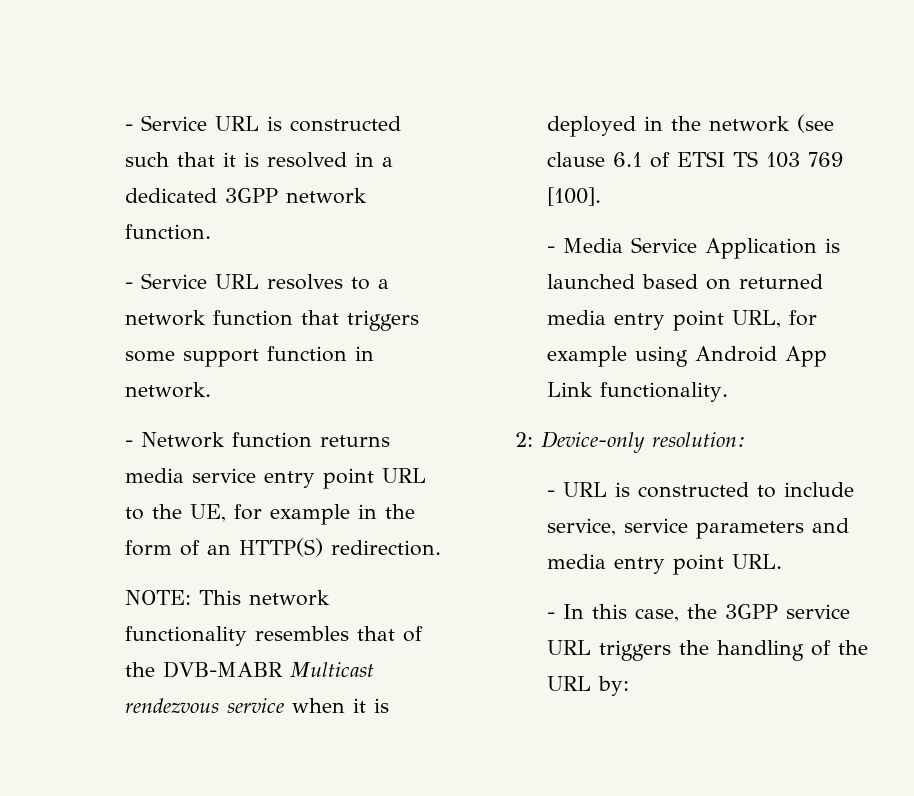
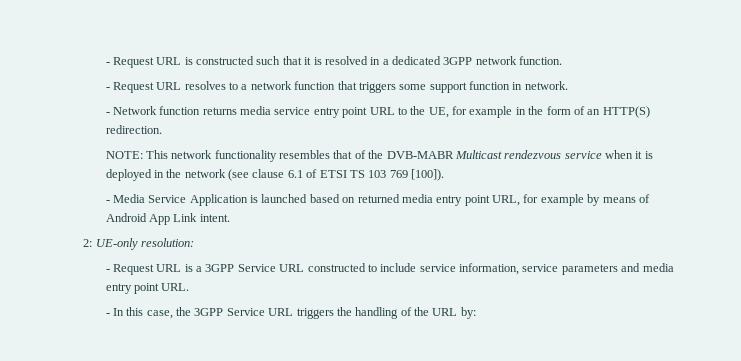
- - Service URL is constructed such that it is resolved in a dedicated 3GPP network function.
+ - Request URL is constructed such that it is resolved in a dedicated 3GPP network function.
- - Service URL resolves to a network function that triggers some support function in network.
+ - Request URL resolves to a network function that triggers some support function in network.
- NOTE: This network functionality resembles that of the DVB-MABR Multicast rendezvous service when it is deployed in the network (see clause 6.1 of ETSI TS 103 769 [100].
+ NOTE: This network functionality resembles that of the DVB-MABR Multicast rendezvous service when it is deployed in the network (see clause 6.1 of ETSI TS 103 769 [100]).
- - Media Service Application is launched based on returned media entry point URL, for example using Android App Link functionality.
+ - Media Service Application is launched based on returned media entry point URL, for example by means of Android App Link intent.
- 2: Device-only resolution:
+ 2: UE-only resolution:
- - URL is constructed to include service, service parameters and media entry point URL.
+ - Request URL is a 3GPP Service URL constructed to include service information, service parameters and media entry point URL.
- - In this case, the 3GPP service URL triggers the handling of the URL by:
+ - In this case, the 3GPP Service URL triggers the handling of the URL by:

